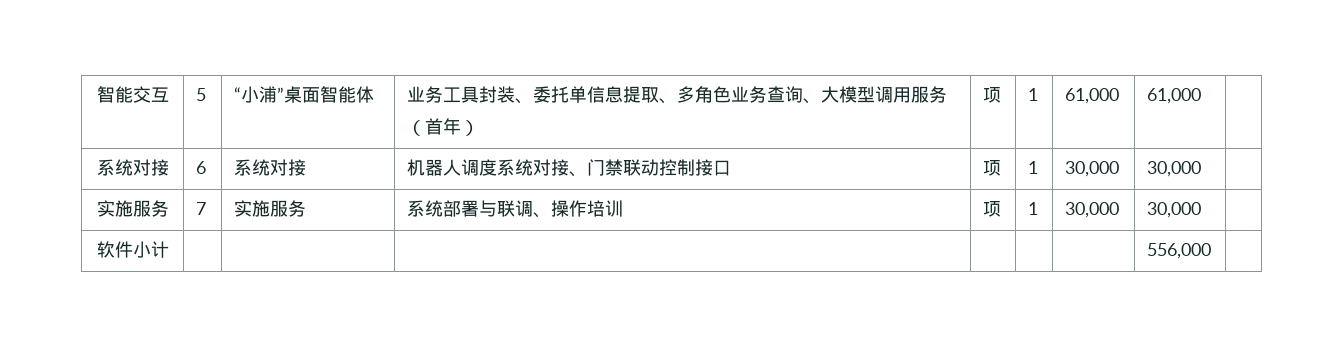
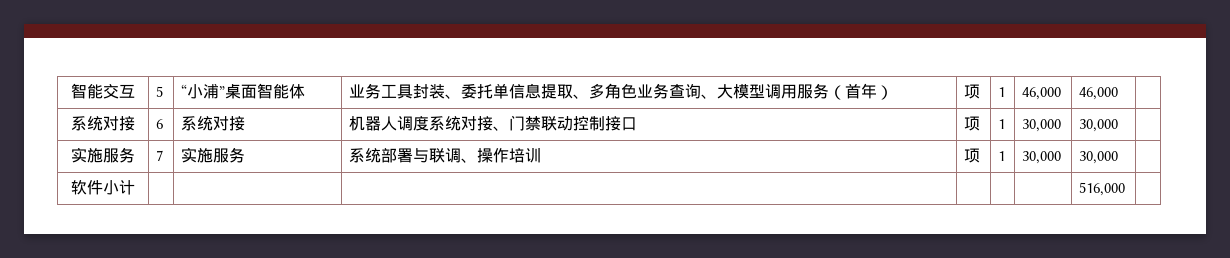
- 智能交互 | 5 | “小浦”桌面智能体 | 业务工具封装、委托单信息提取、多角色业务查询、大模型调用服务（首年） | 项 | 1 | 61,000 | 61,000 |
+ 智能交互 | 5 | “小浦”桌面智能体 | 业务工具封装、委托单信息提取、多角色业务查询、大模型调用服务（首年） | 项 | 1 | 46,000 | 46,000 |
- 软件小计 | | | | | | | 556,000 |
+ 软件小计 | | | | | | | 516,000 |

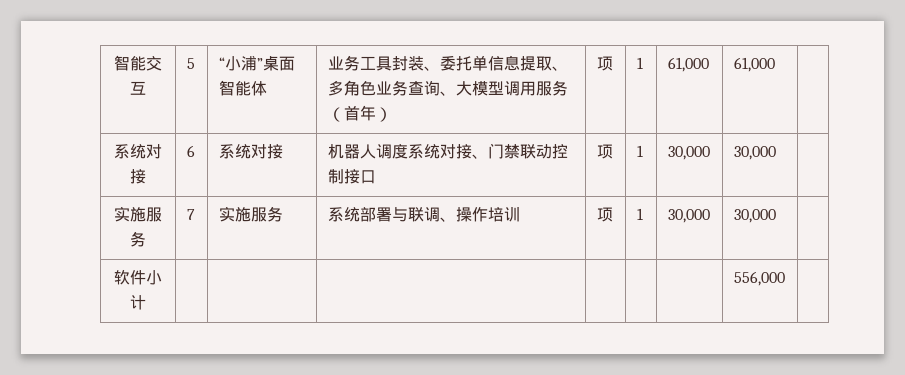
- 智能交互 | 5 | “小浦”桌面智能体 | 业务工具封装、委托单信息提取、多角色业务查询、大模型调用服务（首年） | 项 | 1 | 46,000 | 46,000 |
+ 智能交互 | 5 | “小浦”桌面智能体 | 业务工具封装、委托单信息提取、多角色业务查询、大模型调用服务（首年） | 项 | 1 | 61,000 | 61,000 |
- 软件小计 | | | | | | | 516,000 |
+ 软件小计 | | | | | | | 556,000 |

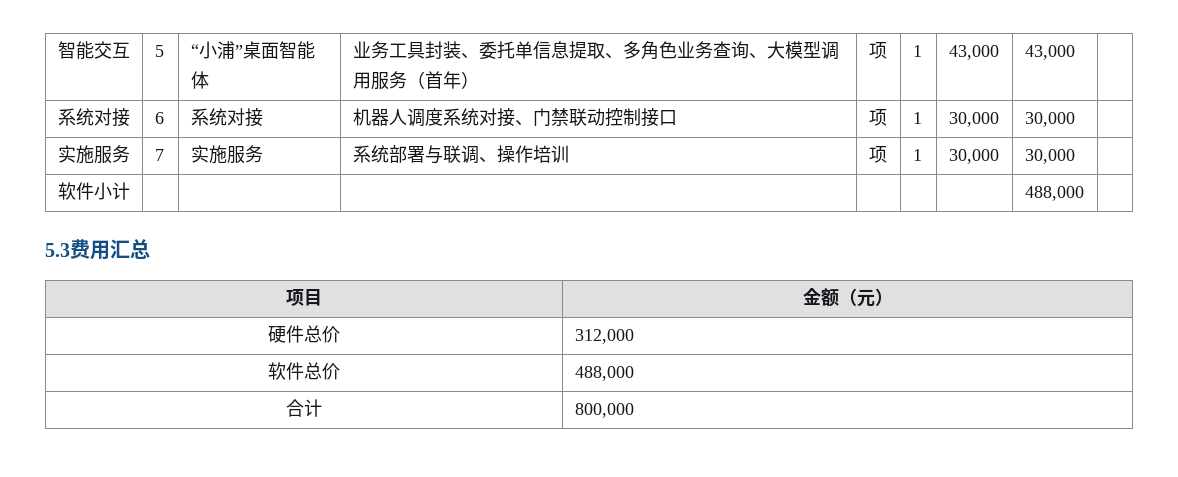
- 智能交互 | 5 | “小浦”桌面智能体 | 业务工具封装、委托单信息提取、多角色业务查询、大模型调用服务（首年） | 项 | 1 | 61,000 | 61,000 |
+ 智能交互 | 5 | “小浦”桌面智能体 | 业务工具封装、委托单信息提取、多角色业务查询、大模型调用服务（首年） | 项 | 1 | 43,000 | 43,000 |
- 软件小计 | | | | | | | 556,000 |
+ 软件小计 | | | | | | | 488,000 |
+ 5.3费用汇总
+ 项目 | 金额（元）
+ 硬件总价 | 312,000
+ 软件总价 | 488,000
+ 合计 | 800,000

